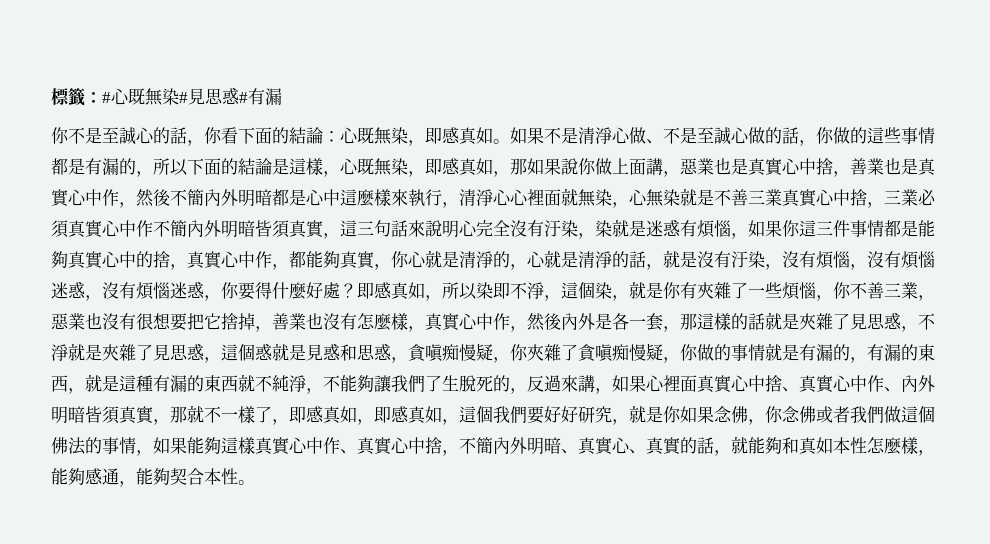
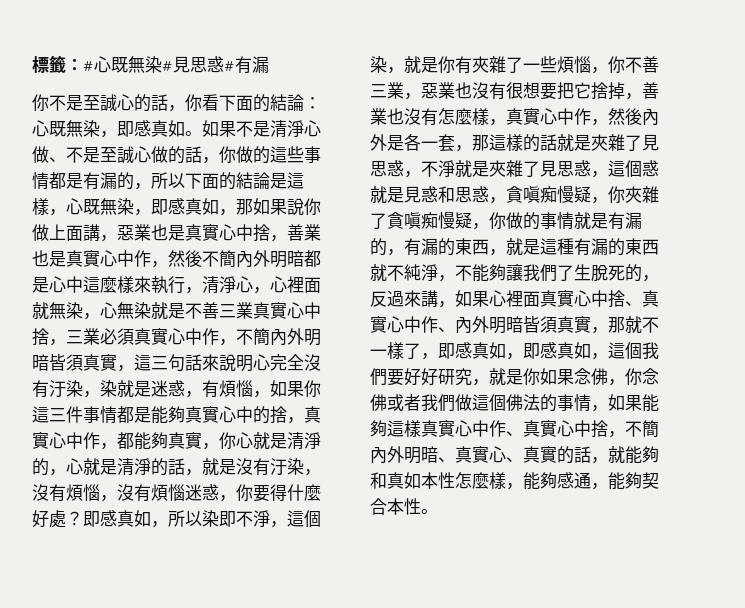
- 如果不是清淨心做、不是至誠心做的話，你做的這些事情都是有漏的，所以下面的結論是這樣，心既無染，即感真如，那如果說你做上面講，惡業也是真實心中捨，善業也是真實心中作，然後不簡內外明暗都是心中這麼樣來執行，清淨心心裡面就無染，心無染就是不善三業真實心中捨，三業必須真實心中作不簡內外明暗皆須真實，這三句話來說明心完全沒有汙染，染就是迷惑有煩惱，如果你這三件事情都是能夠真實心中的捨，真實心中作，都能夠真實，你心就是清淨的，心就是清淨的話，就是沒有汙染，沒有煩惱，沒有煩惱迷惑，沒有煩惱迷惑，你要得什麼好處？
+ 如果不是清淨心做、不是至誠心做的話，你做的這些事情都是有漏的，所以下面的結論是這樣，心既無染，即感真如，那如果說你做上面講，惡業也是真實心中捨，善業也是真實心中作，然後不簡內外明暗都是心中這麼樣來執行，清淨心，心裡面就無染，心無染就是不善三業真實心中捨，三業必須真實心中作，不簡內外明暗皆須真實，這三句話來說明心完全沒有汙染，染就是迷惑，有煩惱，如果你這三件事情都是能夠真實心中的捨，真實心中作，都能夠真實，你心就是清淨的，心就是清淨的話，就是沒有汙染，沒有煩惱，沒有煩惱迷惑，你要得什麼好處？

